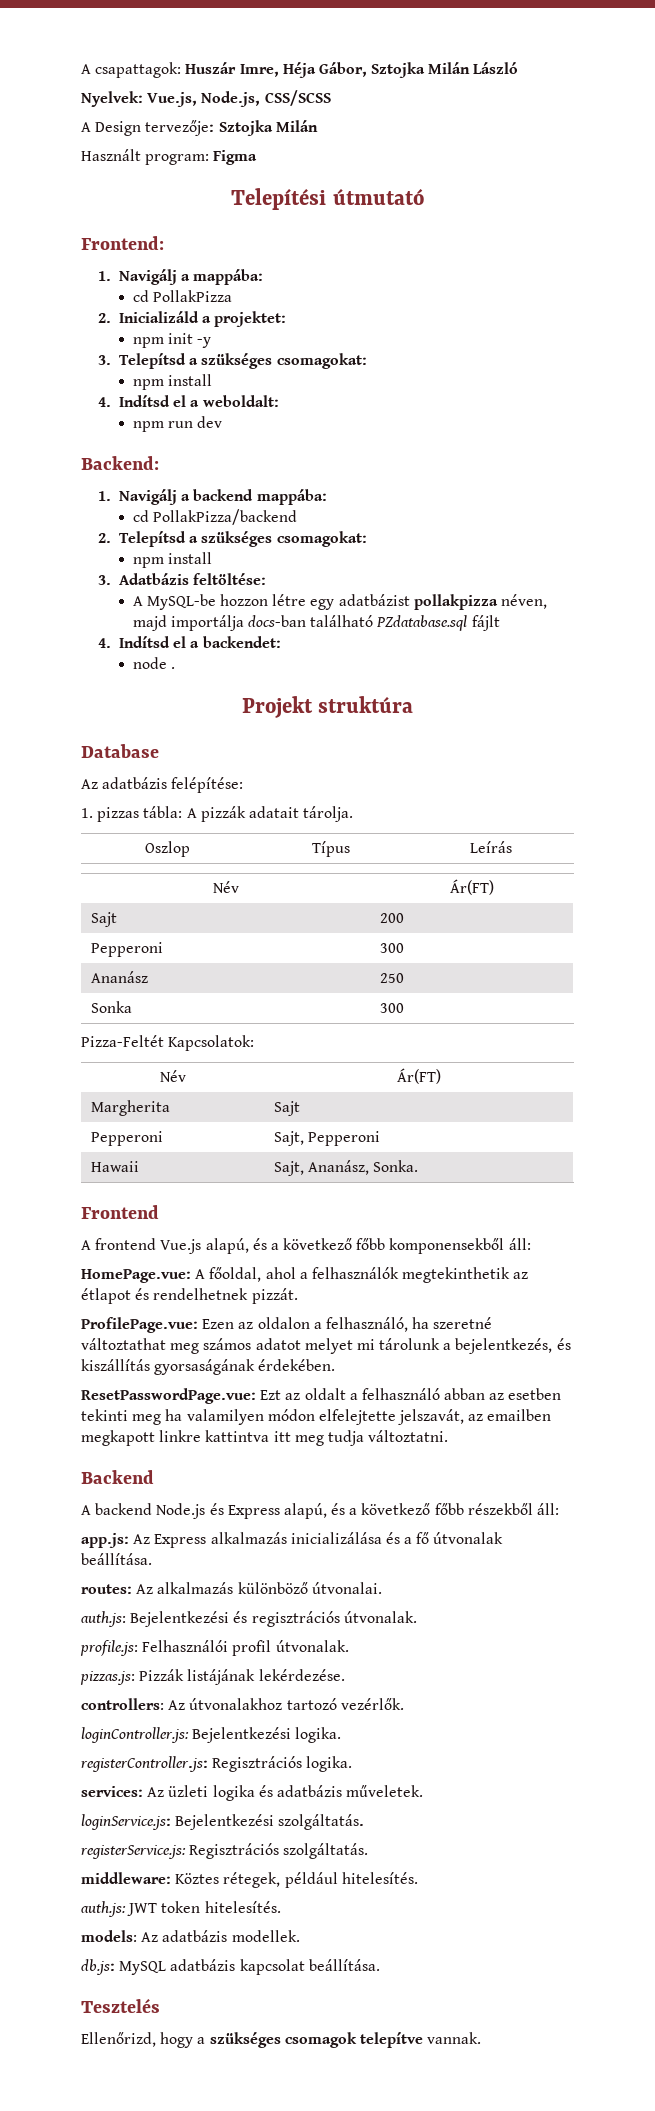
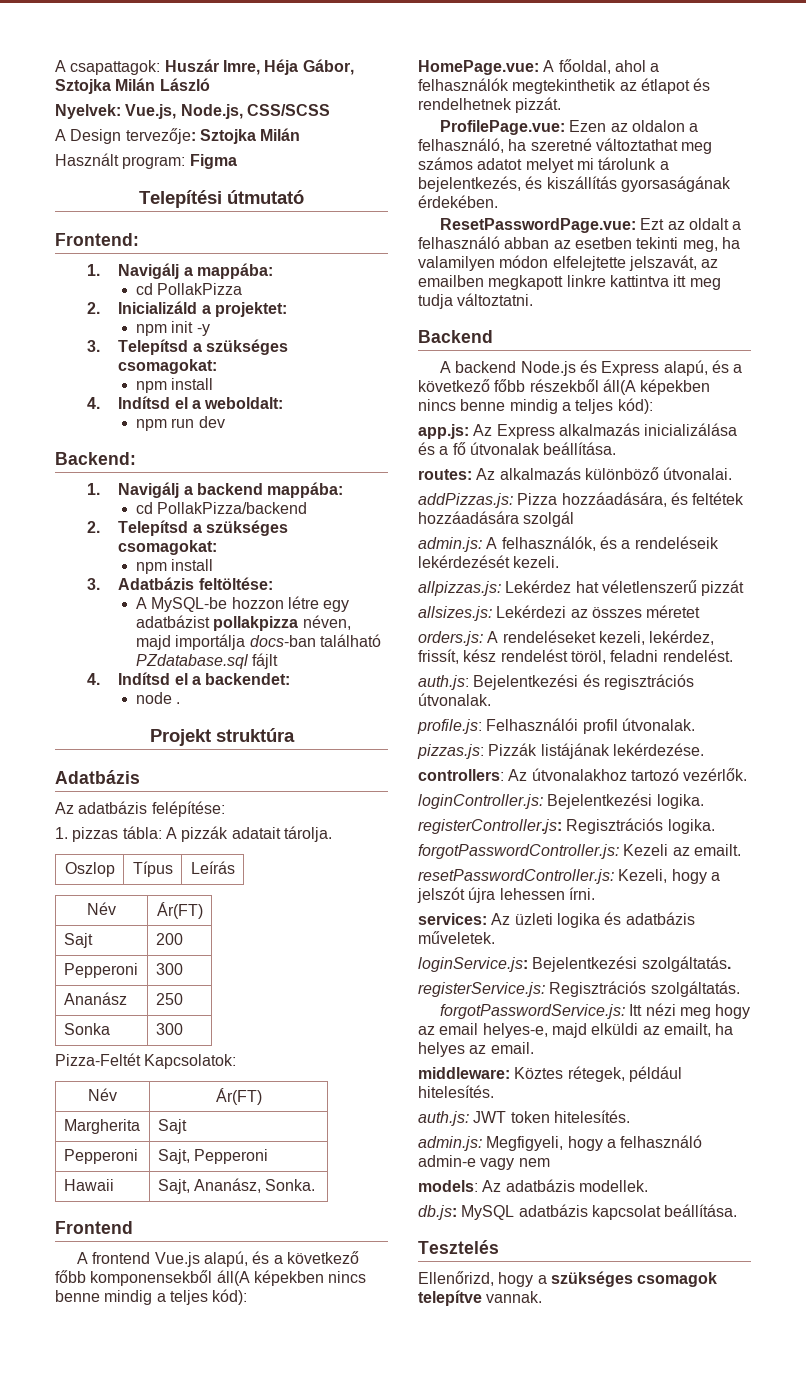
  Projekt struktúra
- Database
+ Adatbázis
- A frontend Vue.js alapú, és a következő főbb komponensekből áll:
+ A frontend Vue.js alapú, és a következő főbb komponensekből áll(A képekben nincs benne mindig a teljes kód):
- ResetPasswordPage.vue: Ezt az oldalt a felhasználó abban az esetben tekinti meg ha valamilyen módon elfelejtette jelszavát, az emailben megkapott linkre kattintva itt meg tudja változtatni.
+ ResetPasswordPage.vue: Ezt az oldalt a felhasználó abban az esetben tekinti meg, ha valamilyen módon elfelejtette jelszavát, az emailben megkapott linkre kattintva itt meg tudja változtatni.
- A backend Node.js és Express alapú, és a következő főbb részekből áll:
+ A backend Node.js és Express alapú, és a következő főbb részekből áll(A képekben nincs benne mindig a teljes kód):
+ addPizzas.js: Pizza hozzáadására, és feltétek hozzáadására szolgál
+ admin.js: A felhasználók, és a rendeléseik lekérdezését kezeli.
+ allpizzas.js: Lekérdez hat véletlenszerű pizzát
+ allsizes.js: Lekérdezi az összes méretet
+ orders.js: A rendeléseket kezeli, lekérdez, frissít, kész rendelést töröl, feladni rendelést.
+ forgotPasswordController.js: Kezeli az emailt.
+ resetPasswordController.js: Kezeli, hogy a jelszót újra lehessen írni.
+ forgotPasswordService.js: Itt nézi meg hogy az email helyes-e, majd elküldi az emailt, ha helyes az email.
+ admin.js: Megfigyeli, hogy a felhasználó admin-e vagy nem

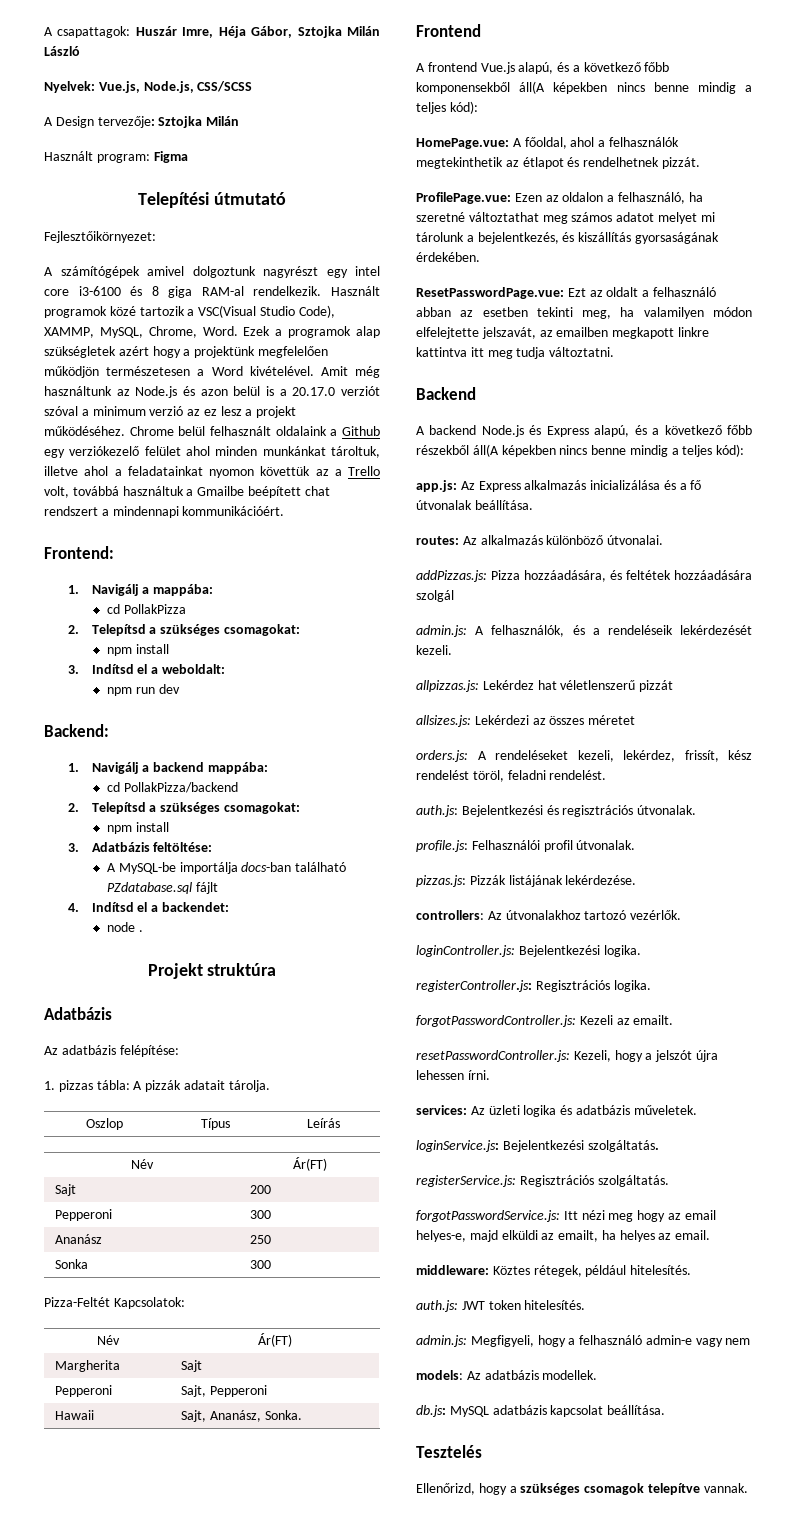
+ Fejlesztőikörnyezet:
+ A számítógépek amivel dolgoztunk nagyrészt egy intel core i3-6100 és 8 giga RAM-al rendelkezik. Használt programok közé tartozik a VSC(Visual Studio Code), XAMMP, MySQL, Chrome, Word. Ezek a programok alap szükségletek azért hogy a projektünk megfelelően működjön természetesen a Word kivételével. Amit még használtunk az Node.js és azon belül is a 20.17.0 verziót szóval a minimum verzió az ez lesz a projekt működéséhez. Chrome belül felhasznált oldalaink a Github egy verziókezelő felület ahol minden munkánkat tároltuk, illetve ahol a feladatainkat nyomon követtük az a Trello volt, továbbá használtuk a Gmailbe beépített chat rendszert a mindennapi kommunikációért.
  cd PollakPizza
- 2. Inicializáld a projektet:
- npm init -y
- 3. Telepítsd a szükséges csomagokat:
+ 2. Telepítsd a szükséges csomagokat:
  npm install
- 4. Indítsd el a weboldalt:
+ 3. Indítsd el a weboldalt:
- A MySQL-be hozzon létre egy adatbázist pollakpizza néven, majd importálja docs-ban található PZdatabase.sql fájlt
+ A MySQL-be importálja docs-ban található PZdatabase.sql fájlt

